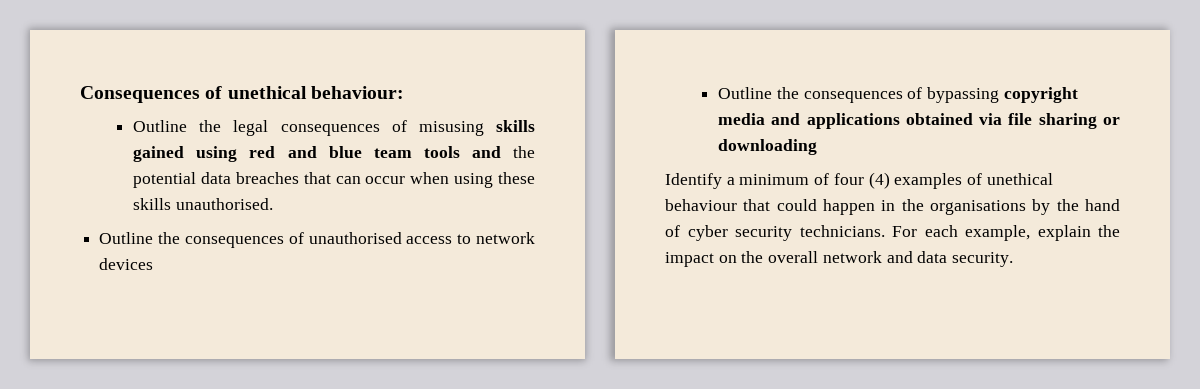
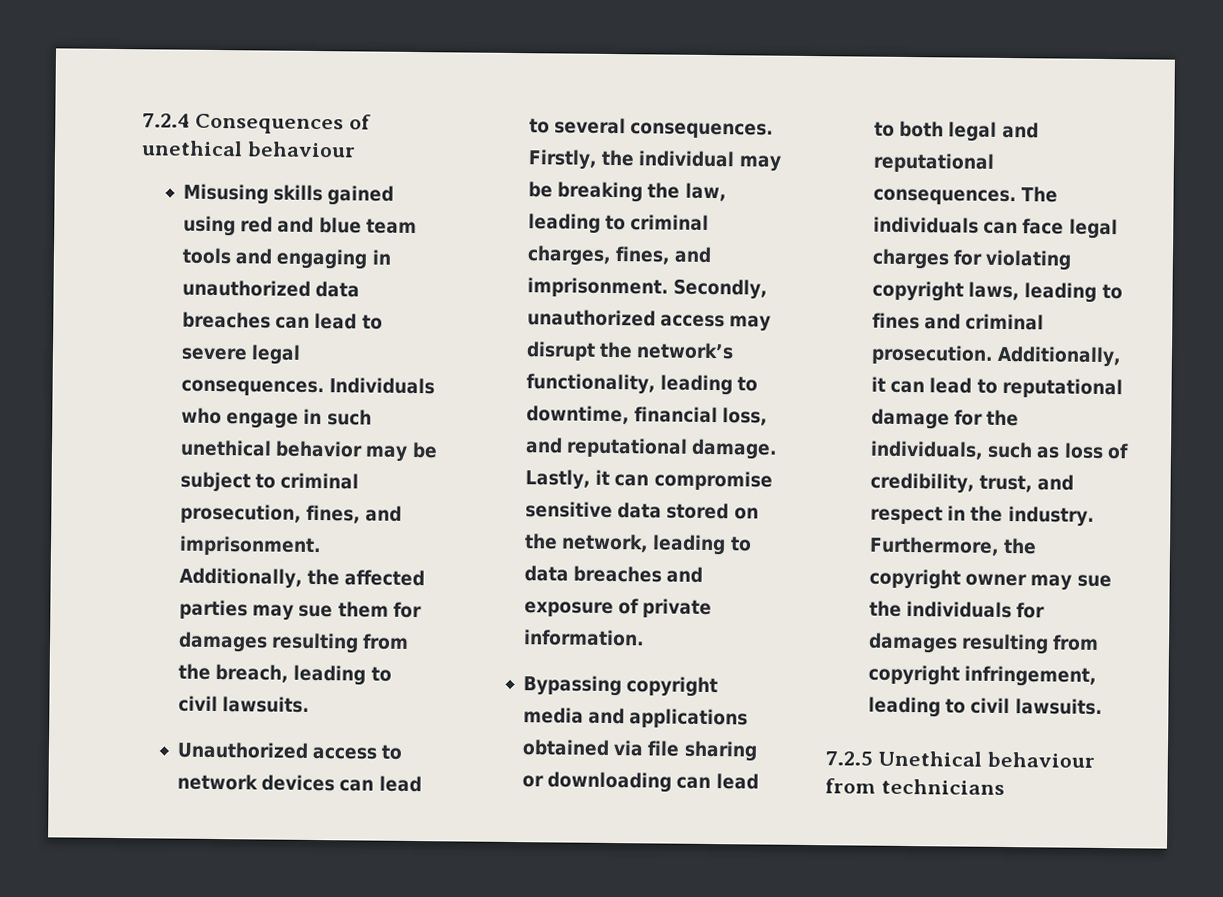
- Consequences of unethical behaviour:
- Outline the legal consequences of misusing skills gained using red and blue team tools and the potential data breaches that can occur when using these skills unauthorised.
- Outline the consequences of unauthorised access to network devices
- Outline the consequences of bypassing copyright media and applications obtained via file sharing or downloading
- Identify a minimum of four (4) examples of unethical behaviour that could happen in the organisations by the hand of cyber security technicians. For each example, explain the impact on the overall network and data security.
+ 7.2.4 Consequences of unethical behaviour
+ Misusing skills gained using red and blue team tools and engaging in unauthorized data breaches can lead to severe legal consequences. Individuals who engage in such unethical behavior may be subject to criminal prosecution, fines, and imprisonment. Additionally, the affected parties may sue them for damages resulting from the breach, leading to civil lawsuits.
+ Unauthorized access to network devices can lead to several consequences. Firstly, the individual may be breaking the law, leading to criminal charges, fines, and imprisonment. Secondly, unauthorized access may disrupt the network’s functionality, leading to downtime, financial loss, and reputational damage. Lastly, it can compromise sensitive data stored on the network, leading to data breaches and exposure of private information.
+ Bypassing copyright media and applications obtained via file sharing or downloading can lead to both legal and reputational consequences. The individuals can face legal charges for violating copyright laws, leading to fines and criminal prosecution. Additionally, it can lead to reputational damage for the individuals, such as loss of credibility, trust, and respect in the industry. Furthermore, the copyright owner may sue the individuals for damages resulting from copyright infringement, leading to civil lawsuits.
+ 7.2.5 Unethical behaviour from technicians

